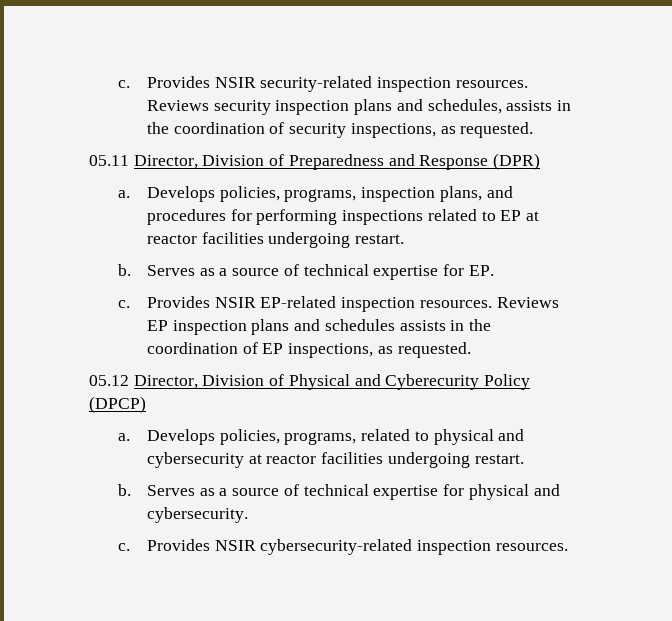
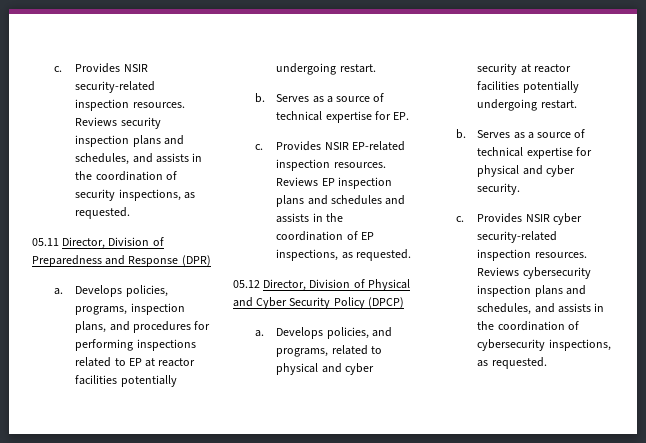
- Reviews security inspection plans and schedules, assists in the coordination of security inspections, as requested.
+ Reviews security inspection plans and schedules, and assists in the coordination of security inspections, as requested.
- Develops policies, programs, inspection plans, and procedures for performing inspections related to EP at reactor facilities undergoing restart.
+ Develops policies, programs, inspection plans, and procedures for performing inspections related to EP at reactor facilities potentially undergoing restart.
- Reviews EP inspection plans and schedules assists in the coordination of EP inspections, as requested.
+ Reviews EP inspection plans and schedules and assists in the coordination of EP inspections, as requested.
- 05.12 Director, Division of Physical and Cyberecurity Policy (DPCP)
+ 05.12 Director, Division of Physical and Cyber Security Policy (DPCP)
- Develops policies, programs, related to physical and cybersecurity at reactor facilities undergoing restart.
+ Develops policies, and programs, related to physical and cyber security at reactor facilities potentially undergoing restart.
- Serves as a source of technical expertise for physical and cybersecurity.
- c. Provides NSIR cybersecurity-related inspection resources.
+ Serves as a source of technical expertise for physical and cyber security.
+ c. Provides NSIR cyber security-related inspection resources. Reviews cybersecurity inspection plans and schedules, and assists in the coordination of cybersecurity inspections, as requested.

